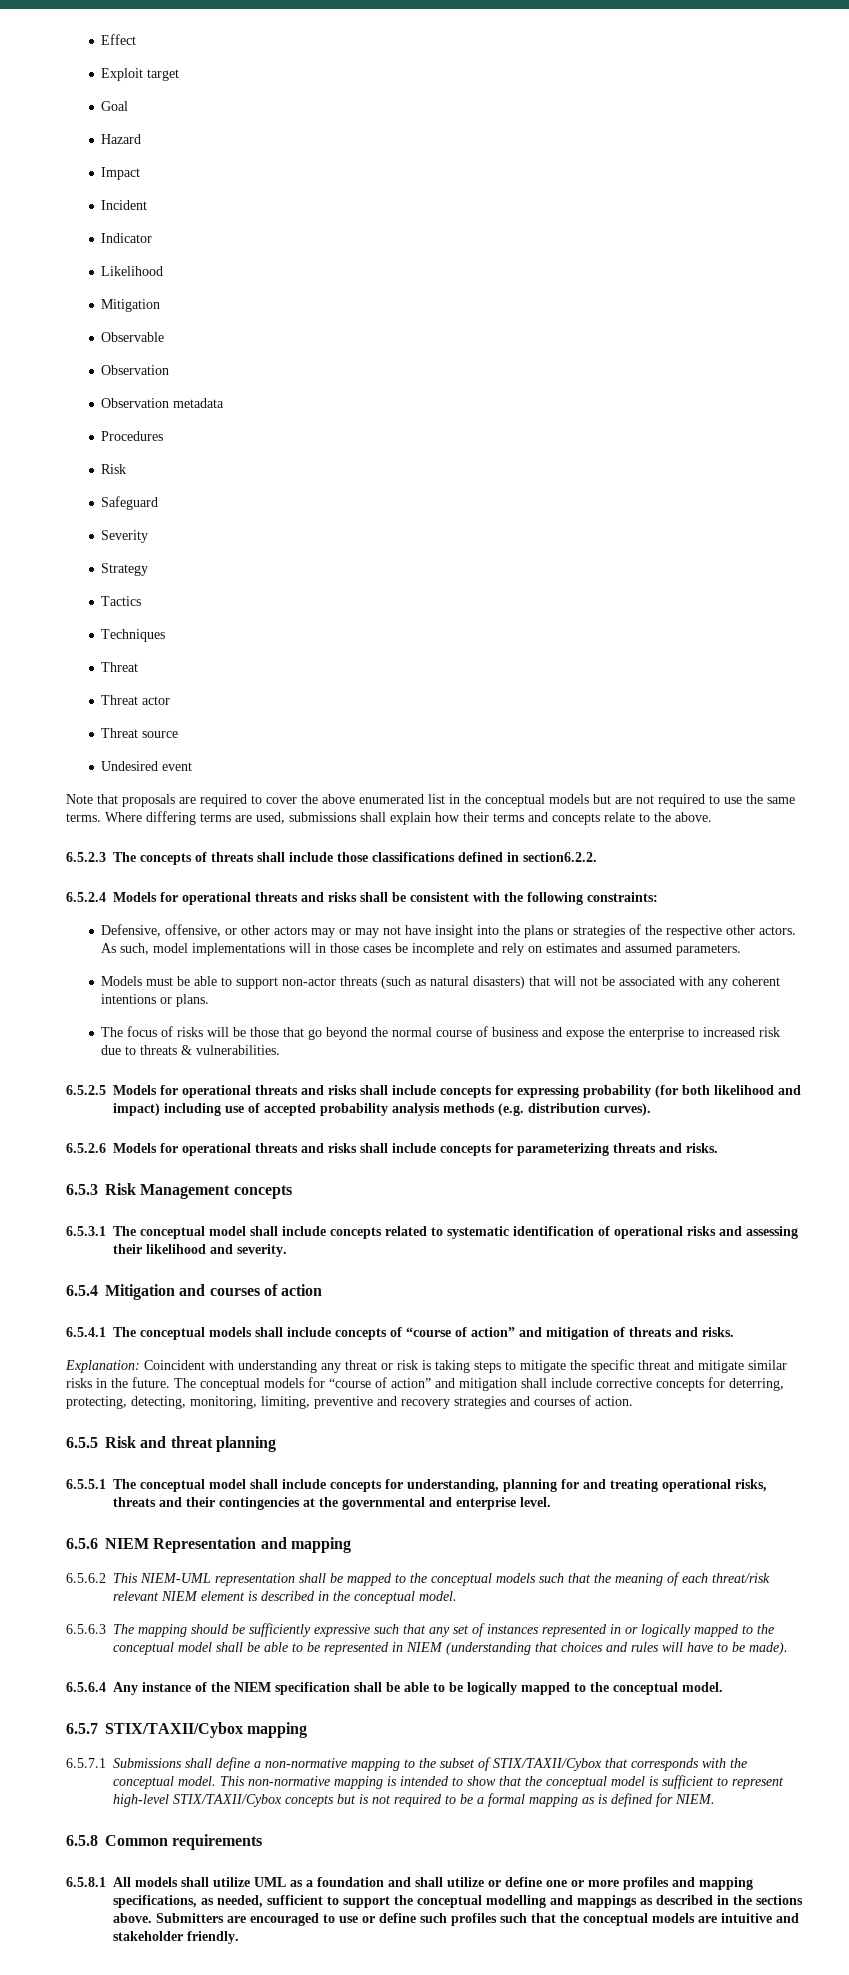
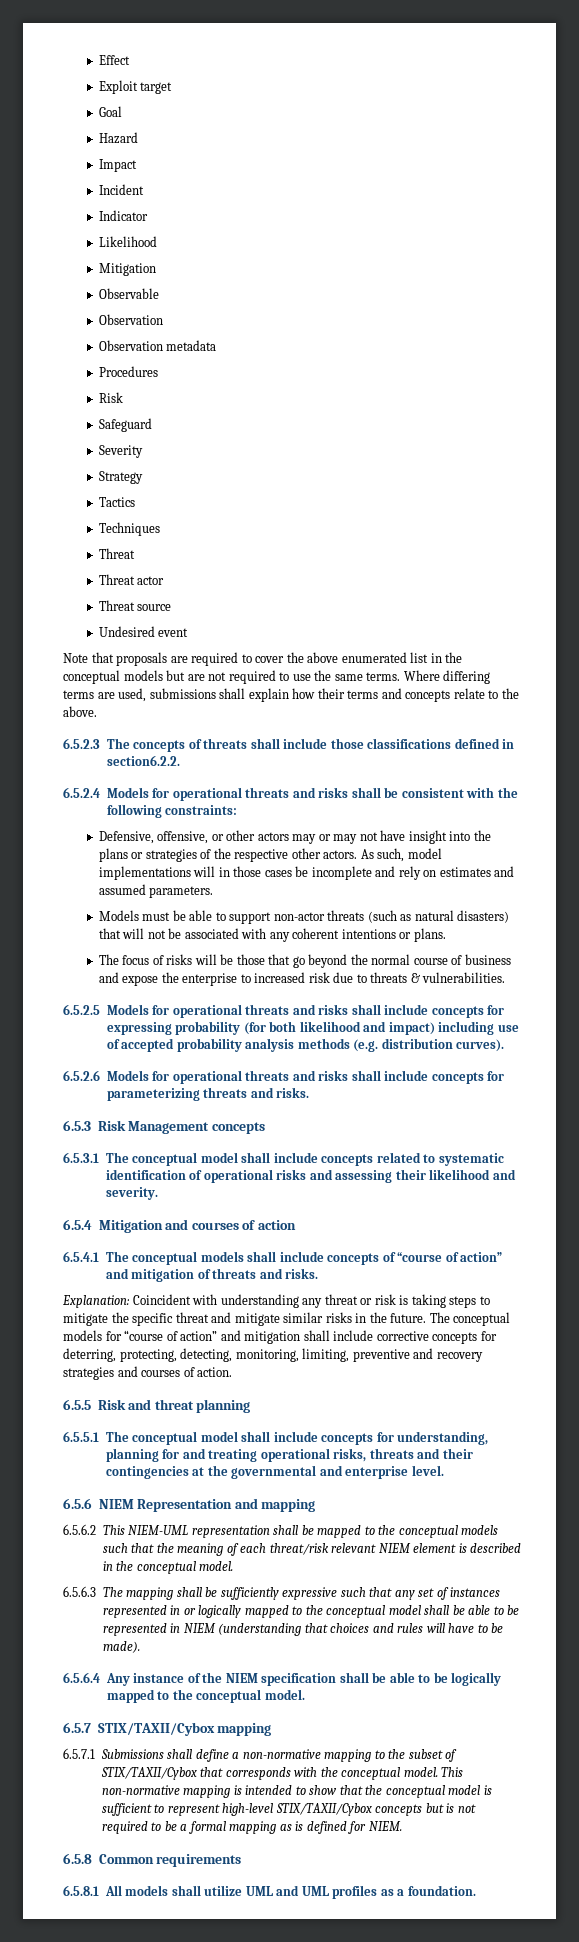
- 6.5.6.3 The mapping should be sufficiently expressive such that any set of instances represented in or logically mapped to the conceptual model shall be able to be represented in NIEM (understanding that choices and rules will have to be made).
+ 6.5.6.3 The mapping shall be sufficiently expressive such that any set of instances represented in or logically mapped to the conceptual model shall be able to be represented in NIEM (understanding that choices and rules will have to be made).
- 6.5.8.1 All models shall utilize UML as a foundation and shall utilize or define one or more profiles and mapping specifications, as needed, sufficient to support the conceptual modelling and mappings as described in the sections above. Submitters are encouraged to use or define such profiles such that the conceptual models are intuitive and stakeholder friendly.
+ 6.5.8.1 All models shall utilize UML and UML profiles as a foundation.

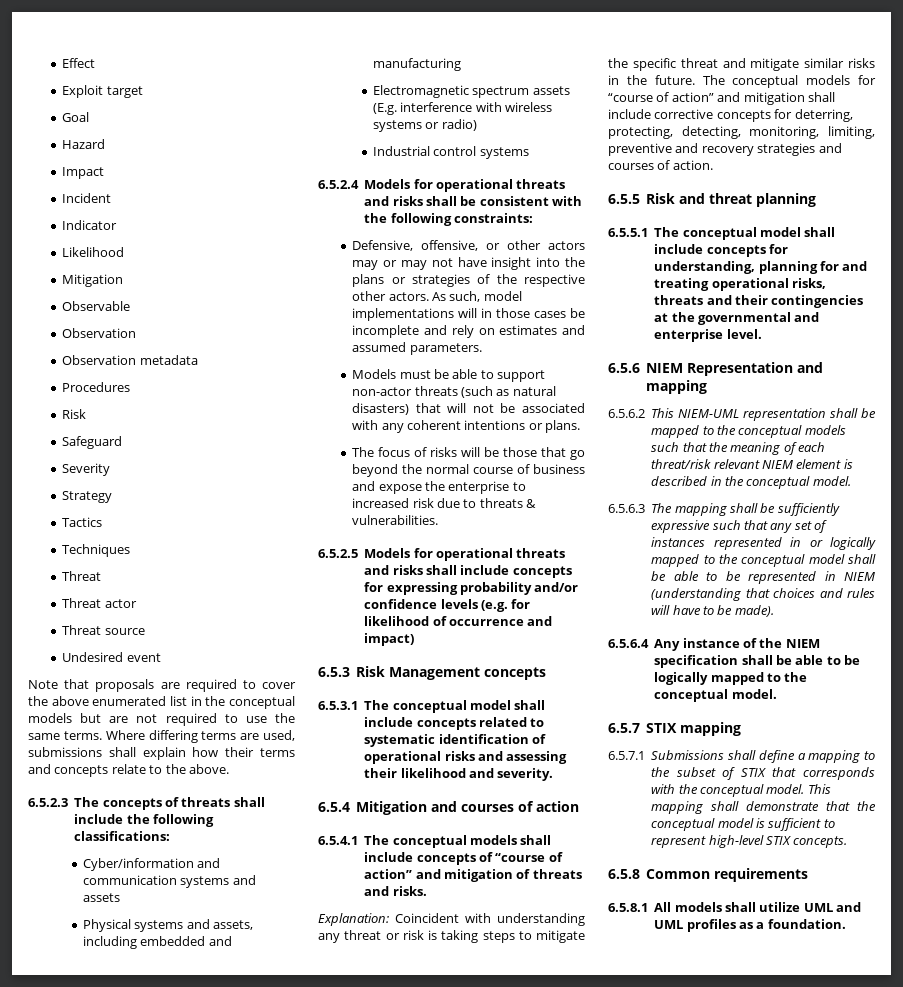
- 6.5.2.3 The concepts of threats shall include those classifications defined in section6.2.2.
+ 6.5.2.3 The concepts of threats shall include the following classifications:
+ Cyber/information and communication systems and assets
+ Physical systems and assets, including embedded and manufacturing
+ Electromagnetic spectrum assets (E.g. interference with wireless systems or radio)
+ Industrial control systems
- 6.5.2.5 Models for operational threats and risks shall include concepts for expressing probability (for both likelihood and impact) including use of accepted probability analysis methods (e.g. distribution curves).
- 6.5.2.6 Models for operational threats and risks shall include concepts for parameterizing threats and risks.
+ 6.5.2.5 Models for operational threats and risks shall include concepts for expressing probability and/or confidence levels (e.g. for likelihood of occurrence and impact)
- 6.5.7 STIX/TAXII/Cybox mapping
+ 6.5.7 STIX mapping
- 6.5.7.1 Submissions shall define a non-normative mapping to the subset of STIX/TAXII/Cybox that corresponds with the conceptual model.
+ 6.5.7.1 Submissions shall define a mapping to the subset of STIX that corresponds with the conceptual model.
- This non-normative mapping is intended to show that the conceptual model is sufficient to represent high-level STIX/TAXII/Cybox concepts but is not required to be a formal mapping as is defined for NIEM.
+ This mapping shall demonstrate that the conceptual model is sufficient to represent high-level STIX concepts.

